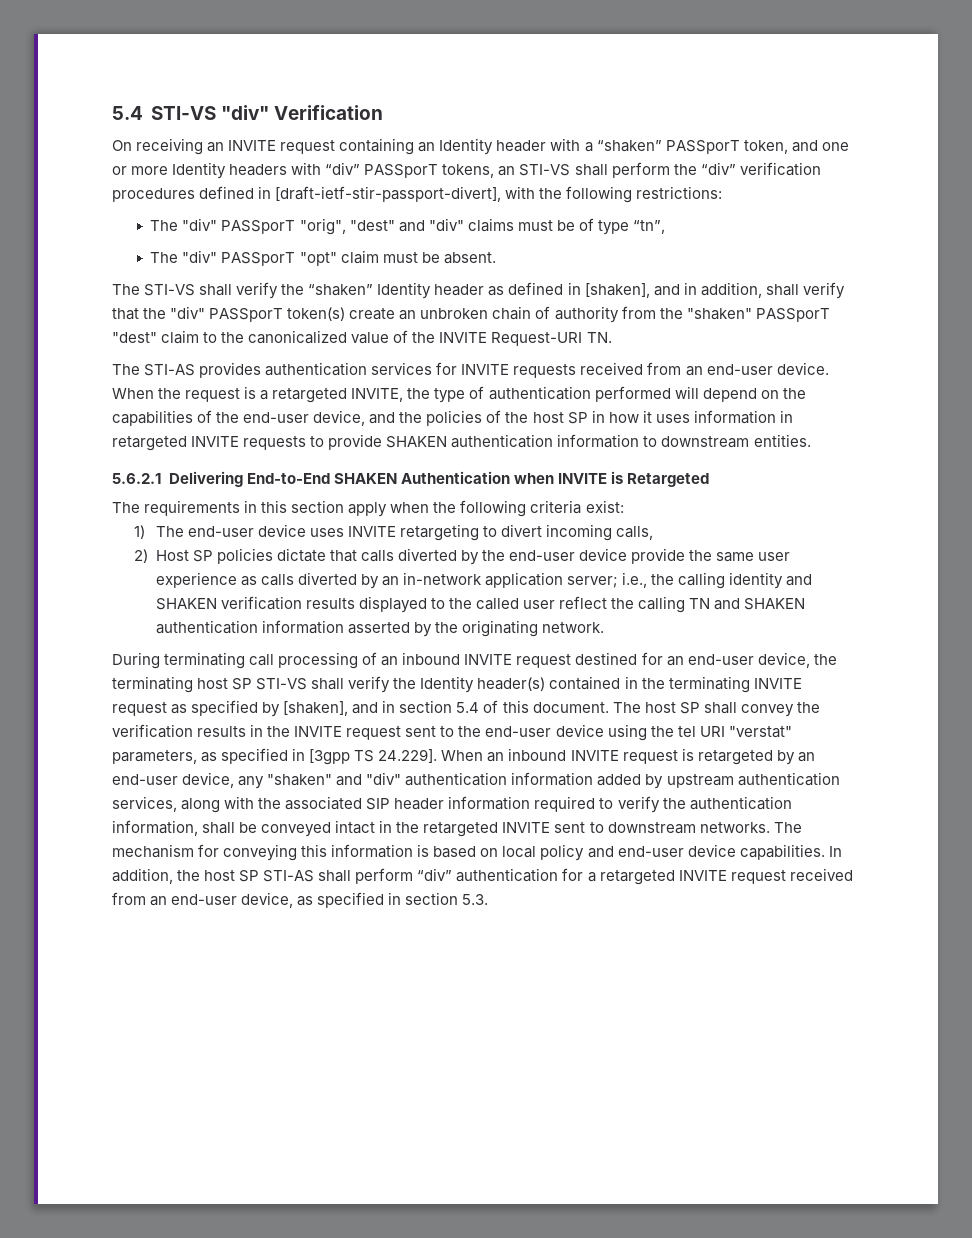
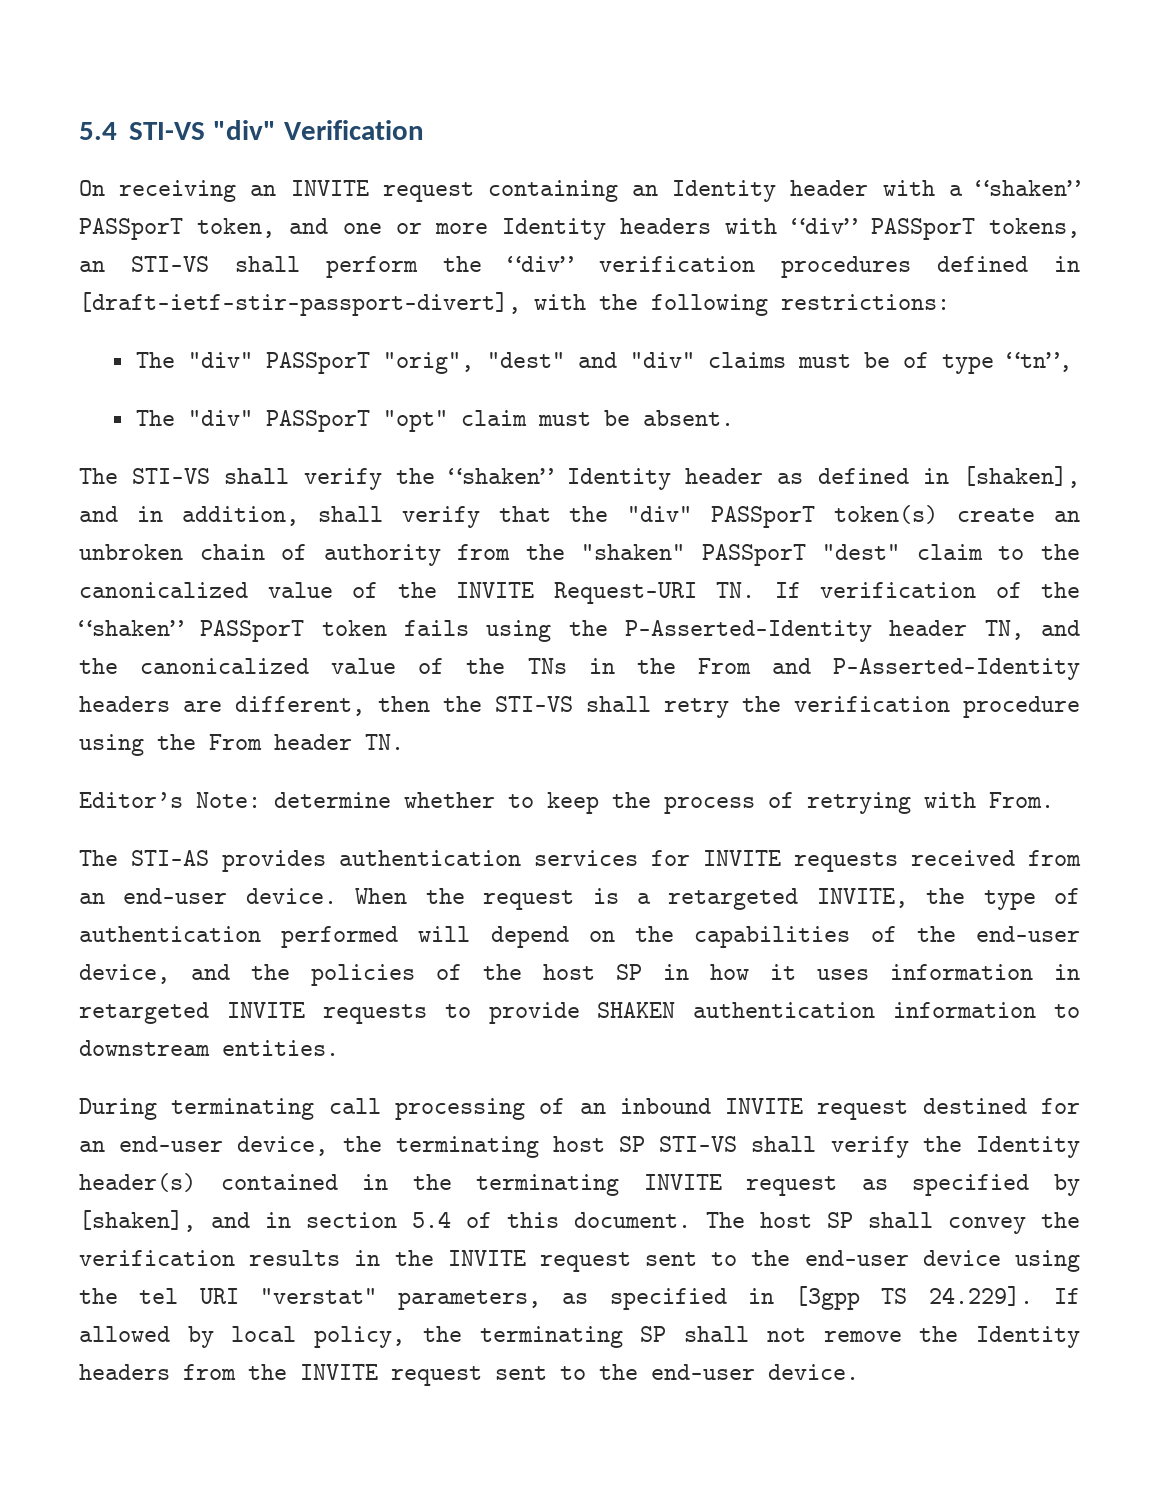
- The STI-VS shall verify the “shaken” Identity header as defined in [shaken], and in addition, shall verify that the "div" PASSporT token(s) create an unbroken chain of authority from the "shaken" PASSporT "dest" claim to the canonicalized value of the INVITE Request-URI TN.
+ The STI-VS shall verify the “shaken” Identity header as defined in [shaken], and in addition, shall verify that the "div" PASSporT token(s) create an unbroken chain of authority from the "shaken" PASSporT "dest" claim to the canonicalized value of the INVITE Request-URI TN. If verification of the “shaken” PASSporT token fails using the P-Asserted-Identity header TN, and the canonicalized value of the TNs in the From and P-Asserted-Identity headers are different, then the STI-VS shall retry the verification procedure using the From header TN.
+ Editor’s Note: determine whether to keep the process of retrying with From.
- 5.6.2.1 Delivering End-to-End SHAKEN Authentication when INVITE is Retargeted
- The requirements in this section apply when the following criteria exist:
- 1) The end-user device uses INVITE retargeting to divert incoming calls,
- 2) Host SP policies dictate that calls diverted by the end-user device provide the same user experience as calls diverted by an in-network application server; i.e., the calling identity and SHAKEN verification results displayed to the called user reflect the calling TN and SHAKEN authentication information asserted by the originating network.
- The host SP shall convey the verification results in the INVITE request sent to the end-user device using the tel URI "verstat" parameters, as specified in [3gpp TS 24.229]. When an inbound INVITE request is retargeted by an end-user device, any "shaken" and "div" authentication information added by upstream authentication services, along with the associated SIP header information required to verify the authentication information, shall be conveyed intact in the retargeted INVITE sent to downstream networks. The mechanism for conveying this information is based on local policy and end-user device capabilities. In addition, the host SP STI-AS shall perform “div” authentication for a retargeted INVITE request received from an end-user device, as specified in section 5.3.
+ The host SP shall convey the verification results in the INVITE request sent to the end-user device using the tel URI "verstat" parameters, as specified in [3gpp TS 24.229]. If allowed by local policy, the terminating SP shall not remove the Identity headers from the INVITE request sent to the end-user device.

